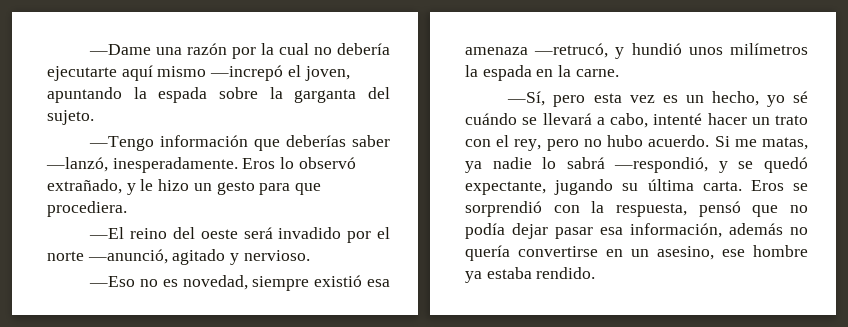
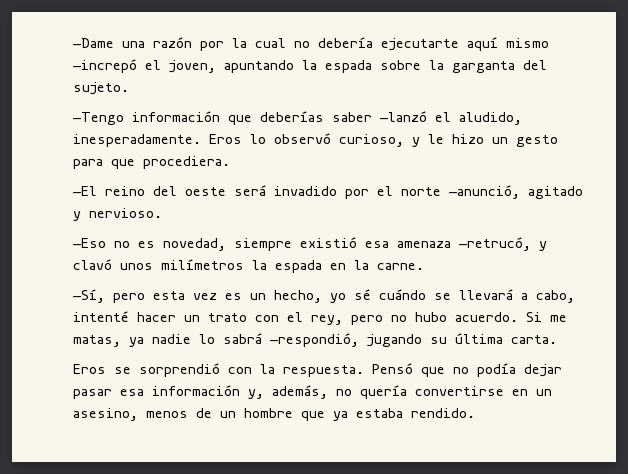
- —Tengo información que deberías saber —lanzó, inesperadamente.
+ —Tengo información que deberías saber —lanzó el aludido, inesperadamente.
- Eros lo observó extrañado, y le hizo un gesto para que procediera.
+ Eros lo observó curioso, y le hizo un gesto para que procediera.
- —Eso no es novedad, siempre existió esa amenaza —retrucó, y hundió unos milímetros la espada en la carne.
+ —Eso no es novedad, siempre existió esa amenaza —retrucó, y clavó unos milímetros la espada en la carne.
- Si me matas, ya nadie lo sabrá —respondió, y se quedó expectante, jugando su última carta. Eros se sorprendió con la respuesta, pensó que no podía dejar pasar esa información, además no quería convertirse en un asesino, ese hombre ya estaba rendido.
+ Si me matas, ya nadie lo sabrá —respondió, jugando su última carta.
+ Eros se sorprendió con la respuesta. Pensó que no podía dejar pasar esa información y, además, no quería convertirse en un asesino, menos de un hombre que ya estaba rendido.

